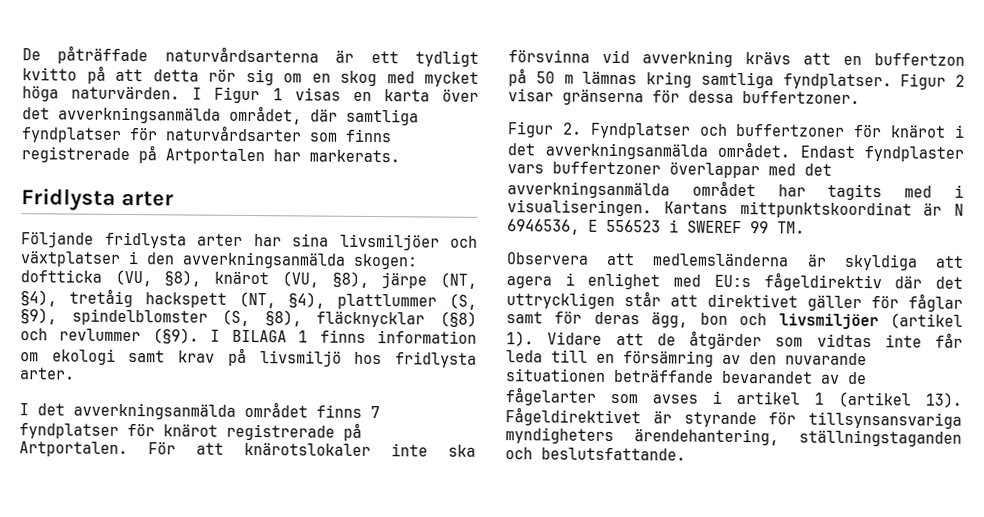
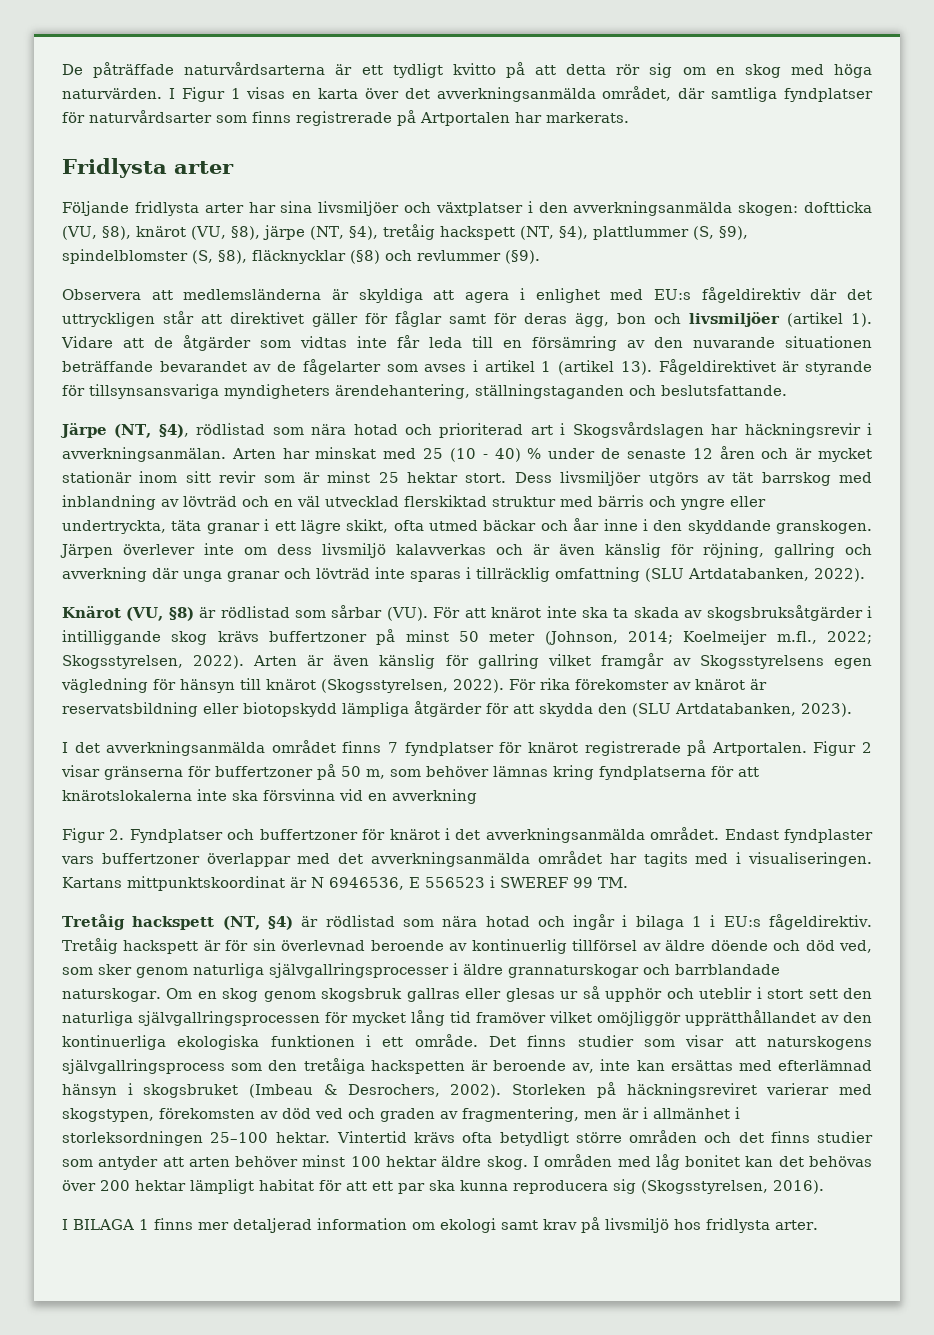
- De påträffade naturvårdsarterna är ett tydligt kvitto på att detta rör sig om en skog med mycket höga naturvärden.
+ De påträffade naturvårdsarterna är ett tydligt kvitto på att detta rör sig om en skog med höga naturvärden.
- I BILAGA 1 finns information om ekologi samt krav på livsmiljö hos fridlysta arter.
- I det avverkningsanmälda området finns 7 fyndplatser för knärot registrerade på Artportalen. För att knärotslokaler inte ska försvinna vid avverkning krävs att en buffertzon på 50 m lämnas kring samtliga fyndplatser. Figur 2 visar gränserna för dessa buffertzoner.
- Figur 2. Fyndplatser och buffertzoner för knärot i det avverkningsanmälda området. Endast fyndplaster vars buffertzoner överlappar med det avverkningsanmälda området har tagits med i visualiseringen. Kartans mittpunktskoordinat är N 6946536, E 556523 i SWEREF 99 TM.
+ Järpe (NT, §4), rödlistad som nära hotad och prioriterad art i Skogsvårdslagen har häckningsrevir i avverkningsanmälan. Arten har minskat med 25 (10 - 40) % under de senaste 12 åren och är mycket stationär inom sitt revir som är minst 25 hektar stort. Dess livsmiljöer utgörs av tät barrskog med inblandning av lövträd och en väl utvecklad flerskiktad struktur med bärris och yngre eller undertryckta, täta granar i ett lägre skikt, ofta utmed bäckar och åar inne i den skyddande granskogen. Järpen överlever inte om dess livsmiljö kalavverkas och är även känslig för röjning, gallring och avverkning där unga granar och lövträd inte sparas i tillräcklig omfattning (SLU Artdatabanken, 2022).
+ Knärot (VU, §8) är rödlistad som sårbar (VU). För att knärot inte ska ta skada av skogsbruksåtgärder i intilliggande skog krävs buffertzoner på minst 50 meter (Johnson, 2014; Koelmeijer m.fl., 2022; Skogsstyrelsen, 2022). Arten är även känslig för gallring vilket framgår av Skogsstyrelsens egen vägledning för hänsyn till knärot (Skogsstyrelsen, 2022). För rika förekomster av knärot är reservatsbildning eller biotopskydd lämpliga åtgärder för att skydda den (SLU Artdatabanken, 2023).
+ I det avverkningsanmälda området finns 7 fyndplatser för knärot registrerade på Artportalen. Figur 2 visar gränserna för buffertzoner på 50 m, som behöver lämnas kring fyndplatserna för att knärotslokalerna inte ska försvinna vid en avverkning
+ Figur 2. Fyndplatser och buffertzoner för knärot i det avverkningsanmälda området. Endast fyndplaster vars buffertzoner överlappar med det avverkningsanmälda området har tagits med i visualiseringen. Kartans mittpunktskoordinat är N 6946536, E 556523 i SWEREF 99 TM.
+ Tretåig hackspett (NT, §4) är rödlistad som nära hotad och ingår i bilaga 1 i EU:s fågeldirektiv. Tretåig hackspett är för sin överlevnad beroende av kontinuerlig tillförsel av äldre döende och död ved, som sker genom naturliga självgallringsprocesser i äldre grannaturskogar och barrblandade naturskogar. Om en skog genom skogsbruk gallras eller glesas ur så upphör och uteblir i stort sett den naturliga självgallringsprocessen för mycket lång tid framöver vilket omöjliggör upprätthållandet av den kontinuerliga ekologiska funktionen i ett område. Det finns studier som visar att naturskogens självgallringsprocess som den tretåiga hackspetten är beroende av, inte kan ersättas med efterlämnad hänsyn i skogsbruket (Imbeau & Desrochers, 2002). Storleken på häckningsreviret varierar med skogstypen, förekomsten av död ved och graden av fragmentering, men är i allmänhet i storleksordningen 25–100 hektar. Vintertid krävs ofta betydligt större områden och det finns studier som antyder att arten behöver minst 100 hektar äldre skog. I områden med låg bonitet kan det behövas över 200 hektar lämpligt habitat för att ett par ska kunna reproducera sig (Skogsstyrelsen, 2016).
+ I BILAGA 1 finns mer detaljerad information om ekologi samt krav på livsmiljö hos fridlysta arter.

